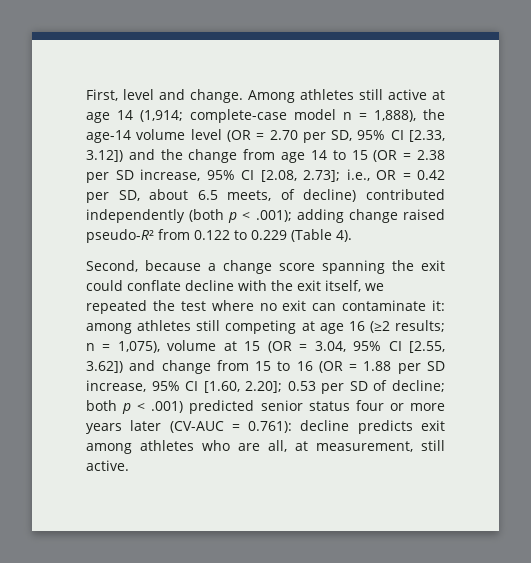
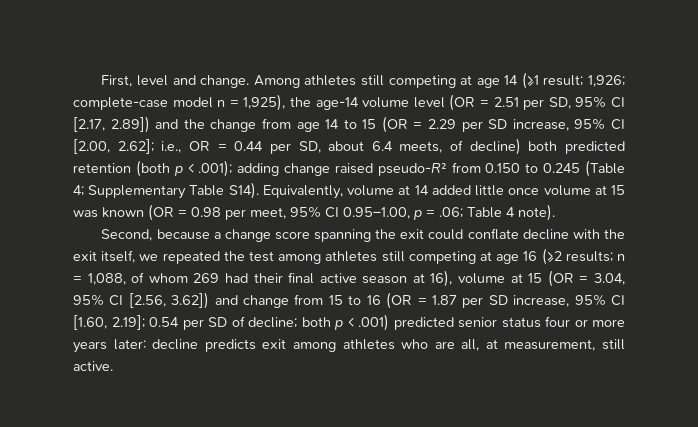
- Among athletes still active at age 14 (1,914; complete-case model n = 1,888), the age-14 volume level (OR = 2.70 per SD, 95% CI [2.33, 3.12]) and the change from age 14 to 15 (OR = 2.38 per SD increase, 95% CI [2.08, 2.73]; i.e., OR = 0.42 per SD, about 6.5 meets, of decline) contributed independently (both p < .001); adding change raised pseudo-R² from 0.122 to 0.229 (Table 4).
+ Among athletes still competing at age 14 (≥1 result; 1,926; complete-case model n = 1,925), the age-14 volume level (OR = 2.51 per SD, 95% CI [2.17, 2.89]) and the change from age 14 to 15 (OR = 2.29 per SD increase, 95% CI [2.00, 2.62]; i.e., OR = 0.44 per SD, about 6.4 meets, of decline) both predicted retention (both p < .001); adding change raised pseudo-R² from 0.150 to 0.245 (Table 4; Supplementary Table S14). Equivalently, volume at 14 added little once volume at 15 was known (OR = 0.98 per meet, 95% CI 0.95–1.00, p = .06; Table 4 note).
- Second, because a change score spanning the exit could conflate decline with the exit itself, we repeated the test where no exit can contaminate it: among athletes still competing at age 16 (≥2 results;
+ Second, because a change score spanning the exit could conflate decline with the exit itself, we repeated the test among athletes still competing at age 16 (≥2 results;
- n = 1,075), volume at 15 (OR = 3.04, 95% CI [2.55, 3.62]) and change from 15 to 16 (OR = 1.88 per SD increase, 95% CI [1.60, 2.20]; 0.53 per SD of decline;
+ n = 1,088, of whom 269 had their final active season at 16), volume at 15 (OR = 3.04, 95% CI [2.56, 3.62]) and change from 15 to 16 (OR = 1.87 per SD increase, 95% CI [1.60, 2.19]; 0.54 per SD of decline;
- both p < .001) predicted senior status four or more years later (CV-AUC = 0.761):
+ both p < .001) predicted senior status four or more years later:

